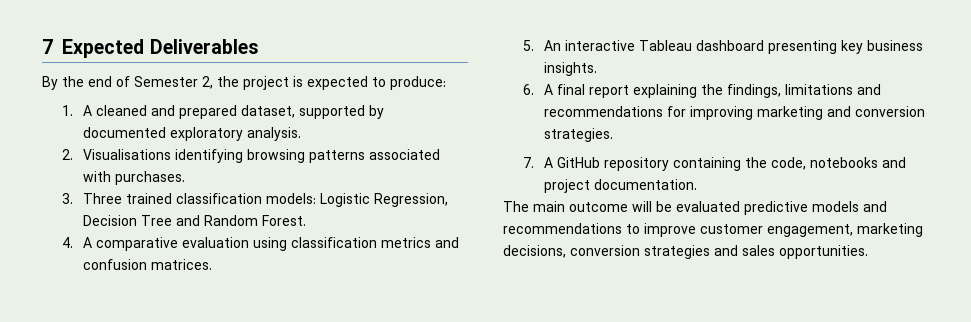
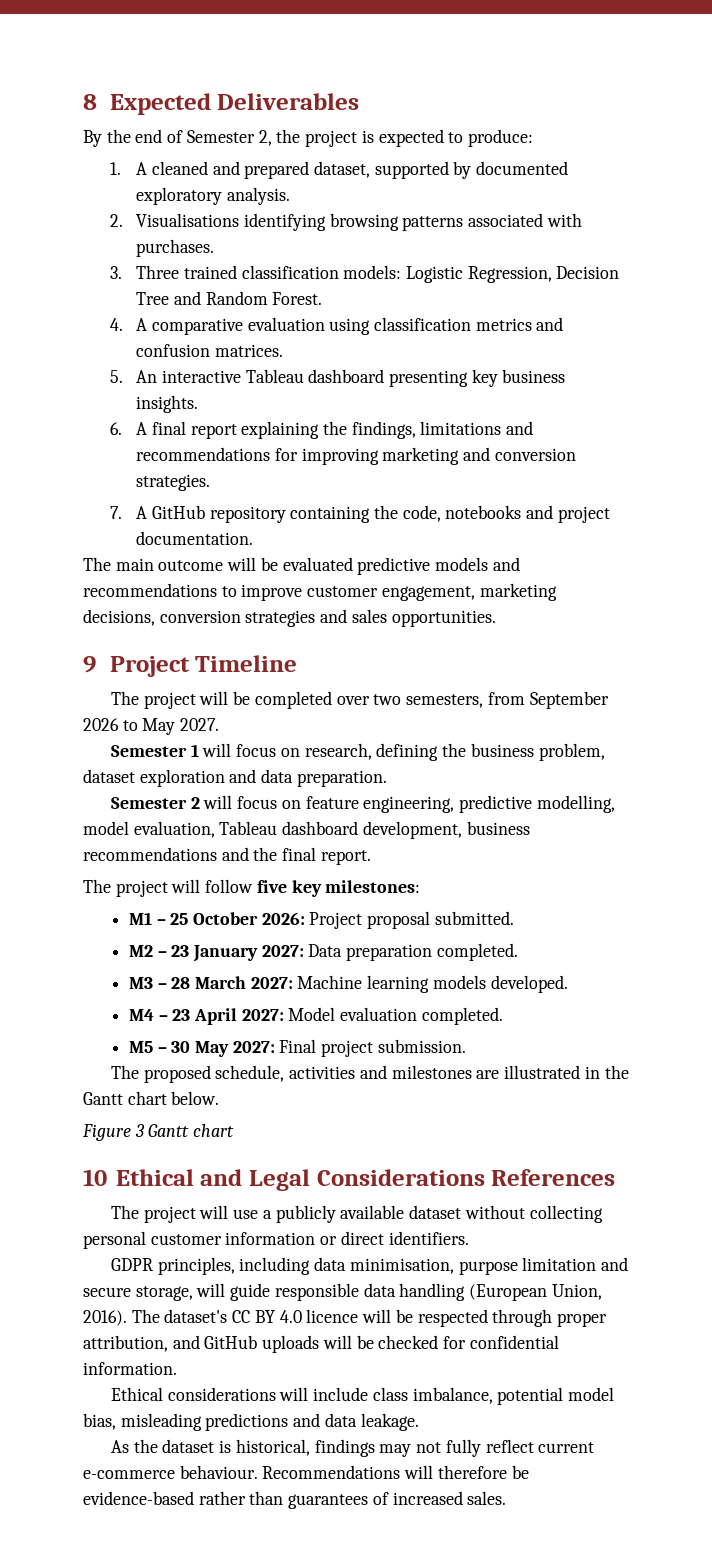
- 7 Expected Deliverables
+ 8 Expected Deliverables
+ 9 Project Timeline
+ The project will be completed over two semesters, from September 2026 to May 2027.
+ Semester 1 will focus on research, defining the business problem, dataset exploration and data preparation.
+ Semester 2 will focus on feature engineering, predictive modelling, model evaluation, Tableau dashboard development, business recommendations and the final report.
+ The project will follow five key milestones:
+ M1 – 25 October 2026: Project proposal submitted.
+ M2 – 23 January 2027: Data preparation completed.
+ M3 – 28 March 2027: Machine learning models developed.
+ M4 – 23 April 2027: Model evaluation completed.
+ M5 – 30 May 2027: Final project submission.
+ The proposed schedule, activities and milestones are illustrated in the Gantt chart below.
+ Figure 3 Gantt chart
+ 10 Ethical and Legal Considerations References
+ The project will use a publicly available dataset without collecting personal customer information or direct identifiers.
+ GDPR principles, including data minimisation, purpose limitation and secure storage, will guide responsible data handling (European Union, 2016). The dataset's CC BY 4.0 licence will be respected through proper attribution, and GitHub uploads will be checked for confidential information.
+ Ethical considerations will include class imbalance, potential model bias, misleading predictions and data leakage.
+ As the dataset is historical, findings may not fully reflect current e-commerce behaviour. Recommendations will therefore be evidence-based rather than guarantees of increased sales.

